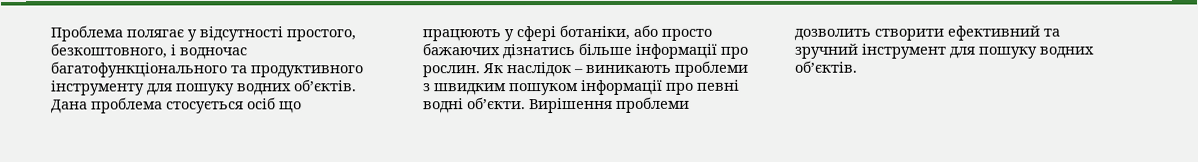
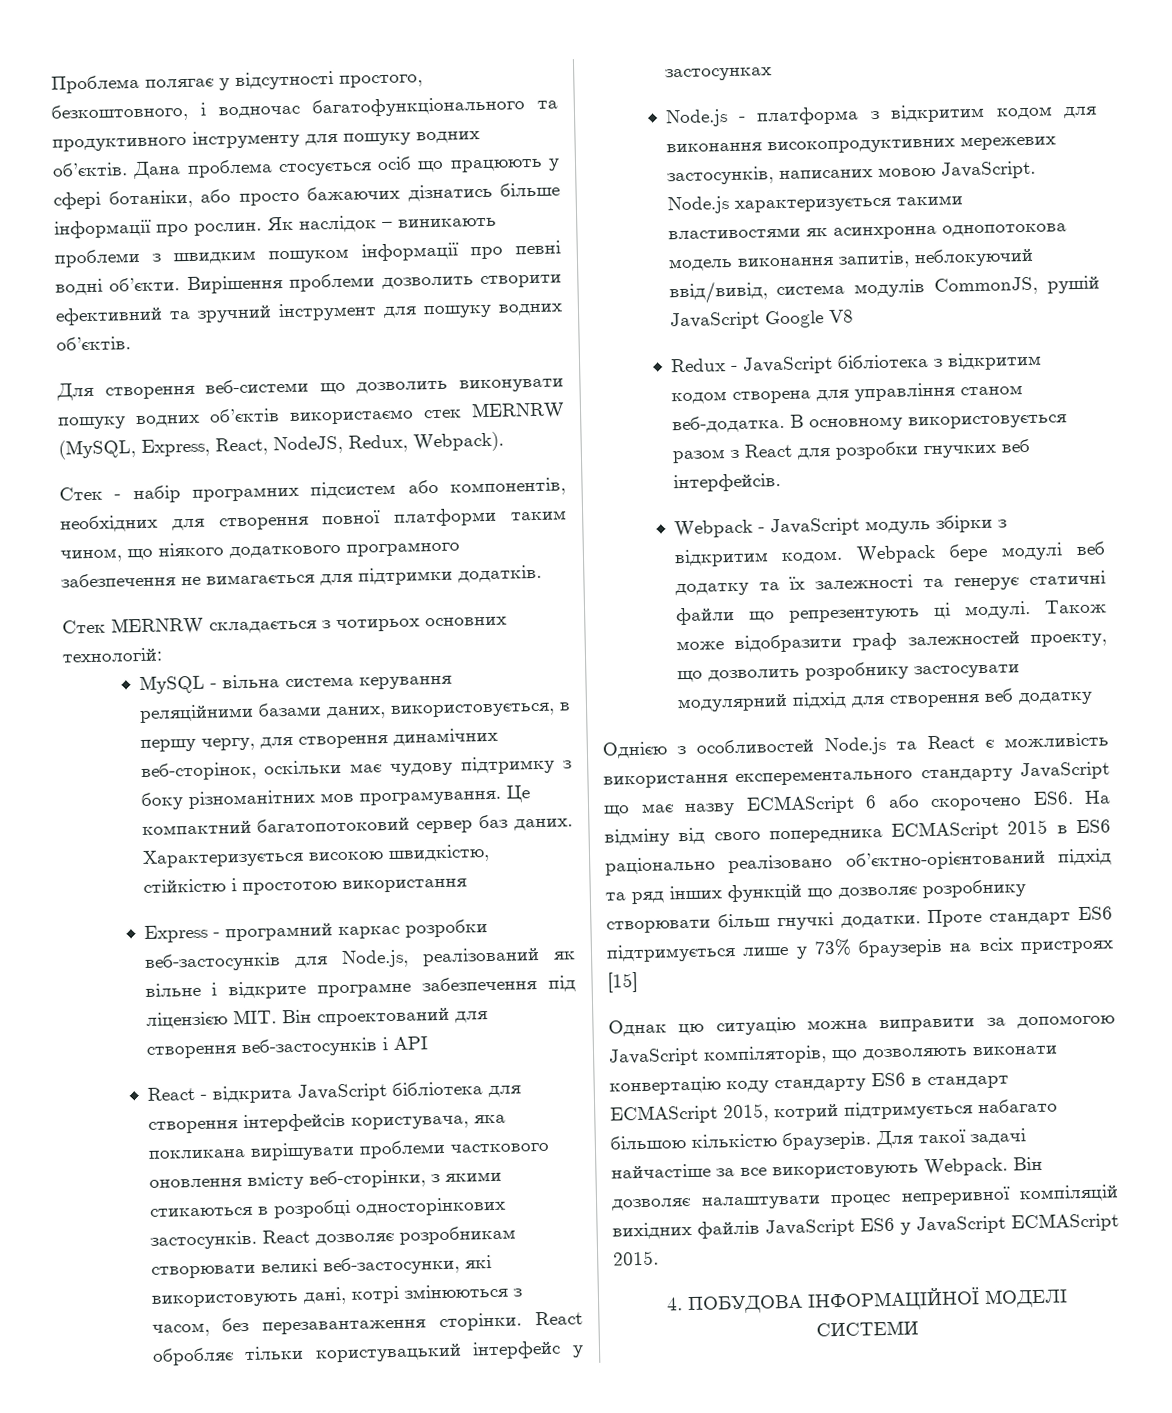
+ Для створення веб-системи що дозволить виконувати пошуку водних об’єктів використаємо стек MERNRW (MySQL, Express, React, NodeJS, Redux, Webpack).
+ Стек - набір програмних підсистем або компонентів, необхідних для створення повної платформи таким чином, що ніякого додаткового програмного забезпечення не вимагається для підтримки додатків.
+ Стек MERNRW складається з чотирьох основних технологій:
+ MySQL - вільна система керування реляційними базами даних, використовується, в першу чергу, для створення динамічних веб-сторінок, оскільки має чудову підтримку з боку різноманітних мов програмування. Це компактний багатопотоковий сервер баз даних. Характеризується високою швидкістю, стійкістю і простотою використання
+ Express - програмний каркас розробки веб-застосунків для Node.js, реалізований як вільне і відкрите програмне забезпечення під ліцензією MIT. Він спроектований для створення веб-застосунків і API
+ React - відкрита JavaScript бібліотека для створення інтерфейсів користувача, яка покликана вирішувати проблеми часткового оновлення вмісту веб-сторінки, з якими стикаються в розробці односторінкових застосунків. React дозволяє розробникам створювати великі веб-застосунки, які використовують дані, котрі змінюються з часом, без перезавантаження сторінки. React обробляє тільки користувацький інтерфейс у застосунках
+ Node.js - платформа з відкритим кодом для виконання високопродуктивних мережевих застосунків, написаних мовою JavaScript. Node.js характеризується такими властивостями як асинхронна однопотокова модель виконання запитів, неблокуючий ввід/вивід, система модулів CommonJS, рушій JavaScript Google V8
+ Redux - JavaScript бібліотека з відкритим кодом створена для управління станом веб-додатка. В основному використовується разом з React для розробки гнучких веб інтерфейсів.
+ Webpack - JavaScript модуль збірки з відкритим кодом. Webpack бере модулі веб додатку та їх залежності та генерує статичні файли що репрезентують ці модулі. Також може відобразити граф залежностей проекту, що дозволить розробнику застосувати модулярний підхід для створення веб додатку
+ Однією з особливостей Node.js та React є можливість використання експерементального стандарту JavaScript що має назву ECMAScript 6 або скорочено ES6. На відміну від свого попередника ECMAScript 2015 в ES6 раціонально реалізовано об’єктно-орієнтований підхід та ряд інших функцій що дозволяє розробнику створювати більш гнучкі додатки. Проте стандарт ES6 підтримується лише у 73% браузерів на всіх пристроях [15]
+ Однак цю ситуацію можна виправити за допомогою JavaScript компіляторів, що дозволяють виконати конвертацію коду стандарту ES6 в стандарт ECMAScript 2015, котрий підтримується набагато більшою кількістю браузерів. Для такої задачі найчастіше за все використовують Webpack. Він дозволяє налаштувати процес непреривної компіляцій вихідних файлів JavaScript ES6 у JavaScript ECMAScript 2015.
+ 4. ПОБУДОВА ІНФОРМАЦІЙНОЇ МОДЕЛІ СИСТЕМИ

